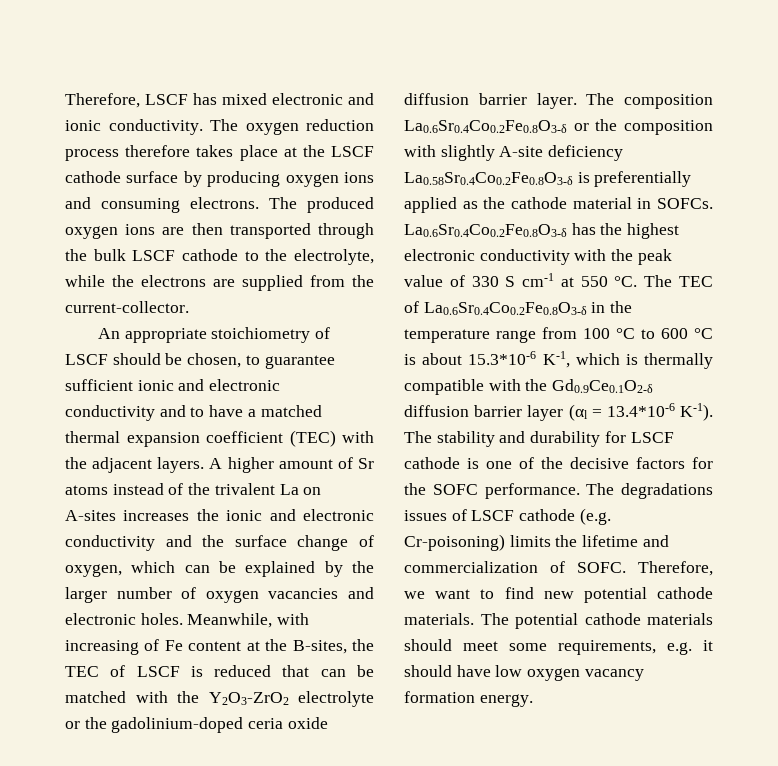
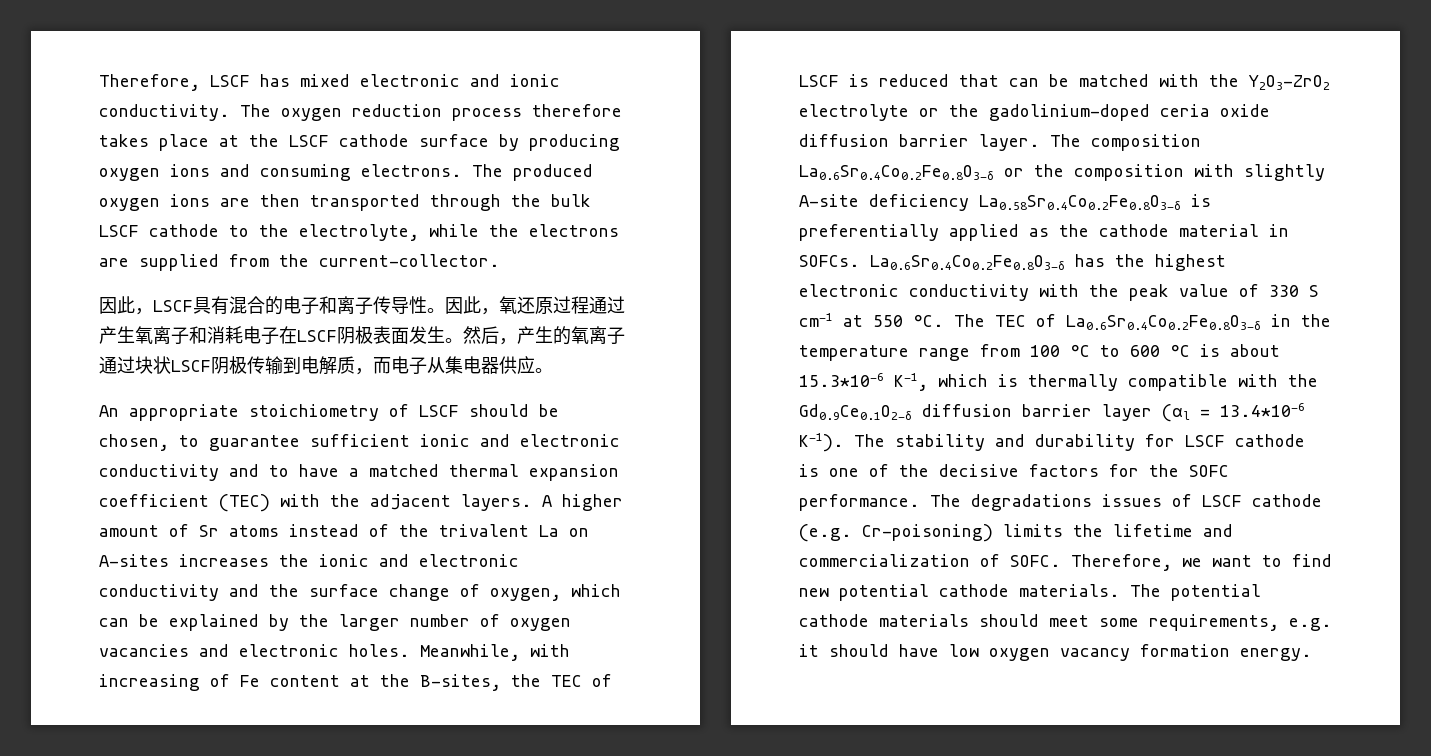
+ 因此，LSCF具有混合的电子和离子传导性。因此，氧还原过程通过产生氧离子和消耗电子在LSCF阴极表面发生。然后，产生的氧离子通过块状LSCF阴极传输到电解质，而电子从集电器供应。

